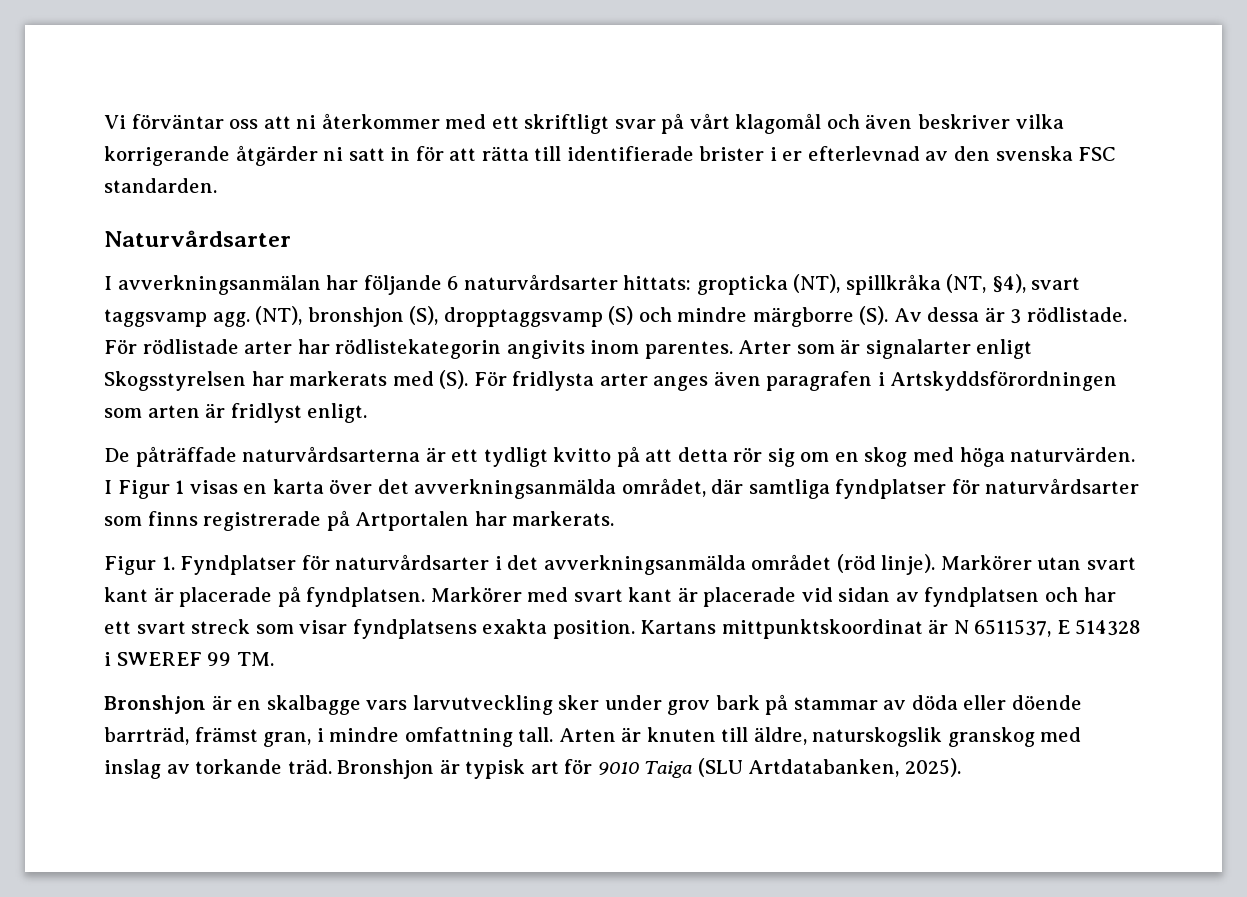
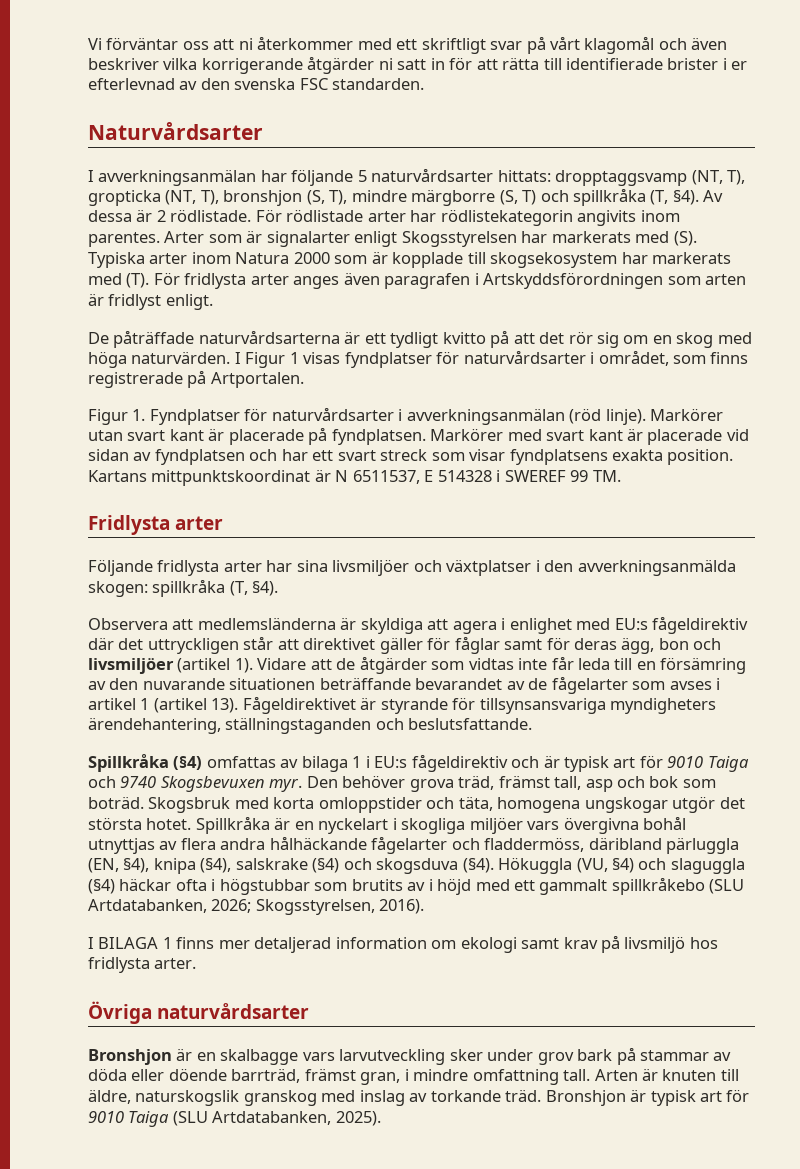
- I avverkningsanmälan har följande 6 naturvårdsarter hittats: gropticka (NT), spillkråka (NT, §4), svart taggsvamp agg. (NT), bronshjon (S), dropptaggsvamp (S) och mindre märgborre (S). Av dessa är 3 rödlistade.
+ I avverkningsanmälan har följande 5 naturvårdsarter hittats: dropptaggsvamp (NT, T), gropticka (NT, T), bronshjon (S, T), mindre märgborre (S, T) och spillkråka (T, §4). Av dessa är 2 rödlistade.
- Arter som är signalarter enligt Skogsstyrelsen har markerats med (S). För fridlysta arter anges även paragrafen i Artskyddsförordningen som arten är fridlyst enligt.
+ Arter som är signalarter enligt Skogsstyrelsen har markerats med (S). Typiska arter inom Natura 2000 som är kopplade till skogsekosystem har markerats med (T). För fridlysta arter anges även paragrafen i Artskyddsförordningen som arten är fridlyst enligt.
- De påträffade naturvårdsarterna är ett tydligt kvitto på att detta rör sig om en skog med höga naturvärden.
+ De påträffade naturvårdsarterna är ett tydligt kvitto på att det rör sig om en skog med höga naturvärden.
- I Figur 1 visas en karta över det avverkningsanmälda området, där samtliga fyndplatser för naturvårdsarter som finns registrerade på Artportalen har markerats.
+ I Figur 1 visas fyndplatser för naturvårdsarter i området, som finns registrerade på Artportalen.
- Figur 1. Fyndplatser för naturvårdsarter i det avverkningsanmälda området (röd linje).
+ Figur 1. Fyndplatser för naturvårdsarter i avverkningsanmälan (röd linje).
+ Fridlysta arter
+ Följande fridlysta arter har sina livsmiljöer och växtplatser i den avverkningsanmälda skogen: spillkråka (T, §4).
+ Observera att medlemsländerna är skyldiga att agera i enlighet med EU:s fågeldirektiv där det uttryckligen står att direktivet gäller för fåglar samt för deras ägg, bon och livsmiljöer (artikel 1). Vidare att de åtgärder som vidtas inte får leda till en försämring av den nuvarande situationen beträffande bevarandet av de fågelarter som avses i artikel 1 (artikel 13). Fågeldirektivet är styrande för tillsynsansvariga myndigheters ärendehantering, ställningstaganden och beslutsfattande.
+ Spillkråka (§4) omfattas av bilaga 1 i EU:s fågeldirektiv och är typisk art för 9010 Taiga och 9740 Skogsbevuxen myr. Den behöver grova träd, främst tall, asp och bok som boträd. Skogsbruk med korta omloppstider och täta, homogena ungskogar utgör det största hotet. Spillkråka är en nyckelart i skogliga miljöer vars övergivna bohål utnyttjas av flera andra hålhäckande fågelarter och fladdermöss, däribland pärluggla (EN, §4), knipa (§4), salskrake (§4) och skogsduva (§4). Hökuggla (VU, §4) och slaguggla (§4) häckar ofta i högstubbar som brutits av i höjd med ett gammalt spillkråkebo (SLU Artdatabanken, 2026; Skogsstyrelsen, 2016).
+ I BILAGA 1 finns mer detaljerad information om ekologi samt krav på livsmiljö hos fridlysta arter.
+ Övriga naturvårdsarter

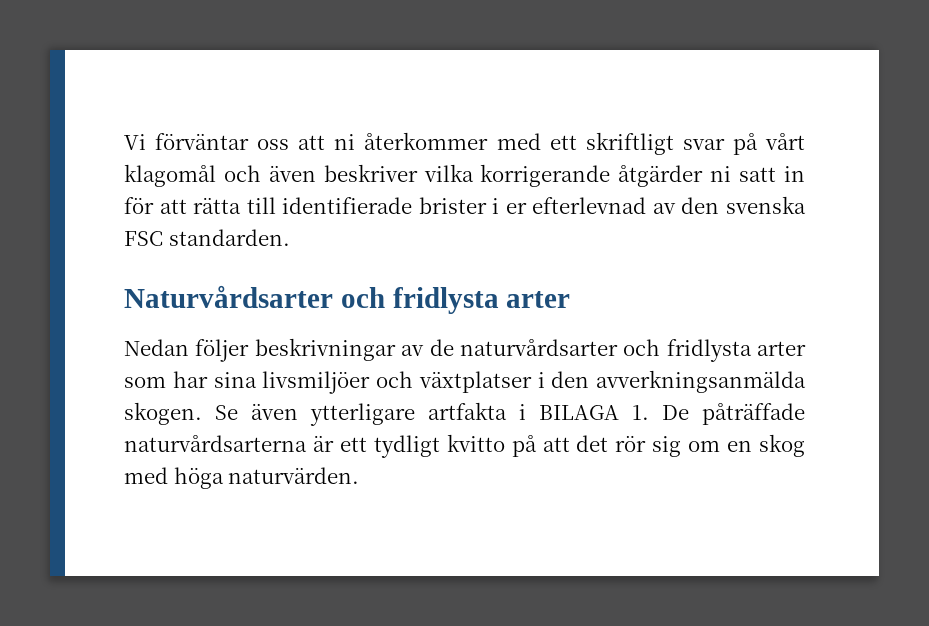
- Naturvårdsarter
- I avverkningsanmälan har följande 5 naturvårdsarter hittats: dropptaggsvamp (NT, T), gropticka (NT, T), bronshjon (S, T), mindre märgborre (S, T) och spillkråka (T, §4). Av dessa är 2 rödlistade. För rödlistade arter har rödlistekategorin angivits inom parentes. Arter som är signalarter enligt Skogsstyrelsen har markerats med (S). Typiska arter inom Natura 2000 som är kopplade till skogsekosystem har markerats med (T). För fridlysta arter anges även paragrafen i Artskyddsförordningen som arten är fridlyst enligt.
- De påträffade naturvårdsarterna är ett tydligt kvitto på att det rör sig om en skog med höga naturvärden. I Figur 1 visas fyndplatser för naturvårdsarter i området, som finns registrerade på Artportalen.
- Figur 1. Fyndplatser för naturvårdsarter i avverkningsanmälan (röd linje). Markörer utan svart kant är placerade på fyndplatsen. Markörer med svart kant är placerade vid sidan av fyndplatsen och har ett svart streck som visar fyndplatsens exakta position. Kartans mittpunktskoordinat är N 6511537, E 514328 i SWEREF 99 TM.
- Fridlysta arter
- Följande fridlysta arter har sina livsmiljöer och växtplatser i den avverkningsanmälda skogen: spillkråka (T, §4).
- Observera att medlemsländerna är skyldiga att agera i enlighet med EU:s fågeldirektiv där det uttryckligen står att direktivet gäller för fåglar samt för deras ägg, bon och livsmiljöer (artikel 1). Vidare att de åtgärder som vidtas inte får leda till en försämring av den nuvarande situationen beträffande bevarandet av de fågelarter som avses i artikel 1 (artikel 13). Fågeldirektivet är styrande för tillsynsansvariga myndigheters ärendehantering, ställningstaganden och beslutsfattande.
- Spillkråka (§4) omfattas av bilaga 1 i EU:s fågeldirektiv och är typisk art för 9010 Taiga och 9740 Skogsbevuxen myr. Den behöver grova träd, främst tall, asp och bok som boträd. Skogsbruk med korta omloppstider och täta, homogena ungskogar utgör det största hotet. Spillkråka är en nyckelart i skogliga miljöer vars övergivna bohål utnyttjas av flera andra hålhäckande fågelarter och fladdermöss, däribland pärluggla (EN, §4), knipa (§4), salskrake (§4) och skogsduva (§4). Hökuggla (VU, §4) och slaguggla (§4) häckar ofta i högstubbar som brutits av i höjd med ett gammalt spillkråkebo (SLU Artdatabanken, 2026; Skogsstyrelsen, 2016).
- I BILAGA 1 finns mer detaljerad information om ekologi samt krav på livsmiljö hos fridlysta arter.
- Övriga naturvårdsarter
- Bronshjon är en skalbagge vars larvutveckling sker under grov bark på stammar av döda eller döende barrträd, främst gran, i mindre omfattning tall. Arten är knuten till äldre, naturskogslik granskog med inslag av torkande träd. Bronshjon är typisk art för 9010 Taiga (SLU Artdatabanken, 2025).
+ Naturvårdsarter och fridlysta arter
+ Nedan följer beskrivningar av de naturvårdsarter och fridlysta arter som har sina livsmiljöer och växtplatser i den avverkningsanmälda skogen. Se även ytterligare artfakta i BILAGA 1. De påträffade naturvårdsarterna är ett tydligt kvitto på att det rör sig om en skog med höga naturvärden.

